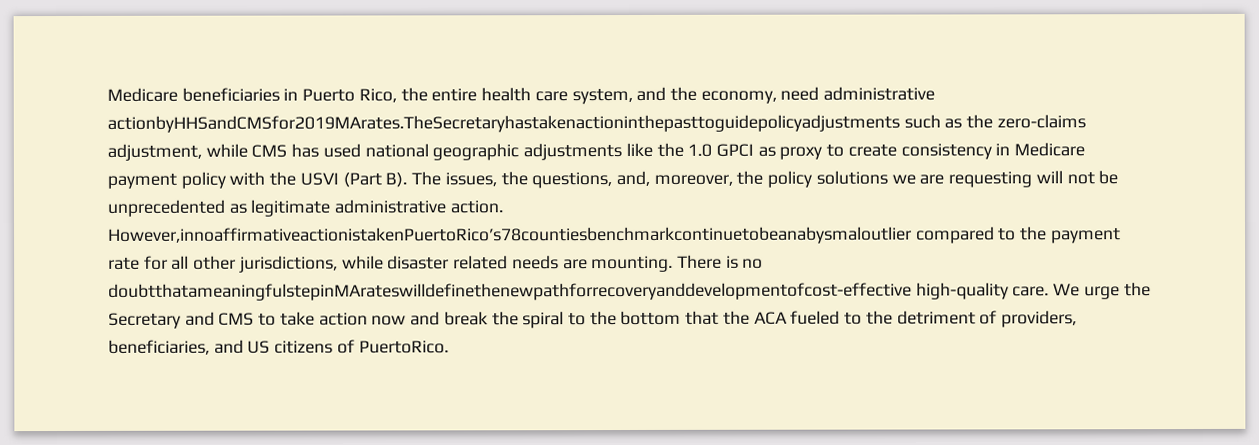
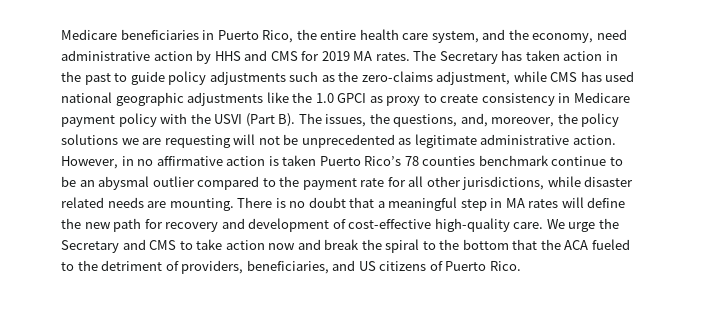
- Medicare beneficiaries in Puerto Rico, the entire health care system, and the economy, need administrative actionbyHHSandCMSfor2019MArates.TheSecretaryhastakenactioninthepasttoguidepolicyadjustments such as the zero-claims adjustment, while CMS has used national geographic adjustments like the 1.0 GPCI as proxy to create consistency in Medicare payment policy with the USVI (Part B). The issues, the questions, and, moreover, the policy solutions we are requesting will not be unprecedented as legitimate administrative action.
+ Medicare beneficiaries in Puerto Rico, the entire health care system, and the economy, need administrative action by HHS and CMS for 2019 MA rates. The Secretary has taken action in the past to guide policy adjustments such as the zero-claims adjustment, while CMS has used national geographic adjustments like the 1.0 GPCI as proxy to create consistency in Medicare payment policy with the USVI (Part B). The issues, the questions, and, moreover, the policy solutions we are requesting will not be unprecedented as legitimate administrative action.
- However,innoaffirmativeactionistakenPuertoRico’s78countiesbenchmarkcontinuetobeanabysmaloutlier compared to the payment rate for all other jurisdictions, while disaster related needs are mounting.
+ However, in no affirmative action is taken Puerto Rico’s 78 counties benchmark continue to be an abysmal outlier compared to the payment rate for all other jurisdictions, while disaster related needs are mounting.
- There is no doubtthatameaningfulstepinMArateswilldefinethenewpathforrecoveryanddevelopmentofcost-effective high-quality care.
+ There is no doubt that a meaningful step in MA rates will define the new path for recovery and development of cost-effective high-quality care.
- We urge the Secretary and CMS to take action now and break the spiral to the bottom that the ACA fueled to the detriment of providers, beneficiaries, and US citizens of PuertoRico.
+ We urge the Secretary and CMS to take action now and break the spiral to the bottom that the ACA fueled to the detriment of providers, beneficiaries, and US citizens of Puerto Rico.

